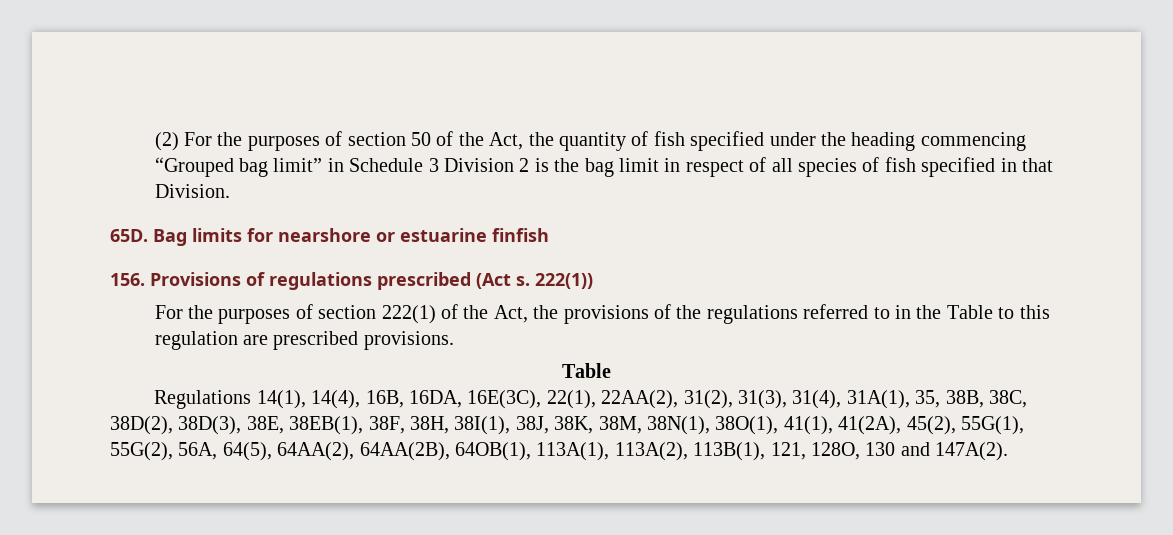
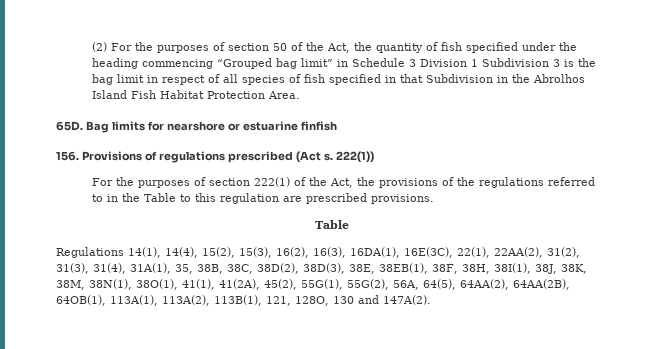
- (2) For the purposes of section 50 of the Act, the quantity of fish specified under the heading commencing “Grouped bag limit” in Schedule 3 Division 2 is the bag limit in respect of all species of fish specified in that Division.
+ (2) For the purposes of section 50 of the Act, the quantity of fish specified under the heading commencing “Grouped bag limit” in Schedule 3 Division 1 Subdivision 3 is the bag limit in respect of all species of fish specified in that Subdivision in the Abrolhos Island Fish Habitat Protection Area.
- Regulations 14(1), 14(4), 16B, 16DA, 16E(3C), 22(1), 22AA(2), 31(2), 31(3), 31(4), 31A(1), 35, 38B, 38C, 38D(2), 38D(3), 38E, 38EB(1), 38F, 38H, 38I(1), 38J, 38K, 38M, 38N(1), 38O(1), 41(1), 41(2A), 45(2), 55G(1), 55G(2), 56A, 64(5), 64AA(2), 64AA(2B), 64OB(1), 113A(1), 113A(2), 113B(1), 121, 128O, 130 and 147A(2).
+ Regulations 14(1), 14(4), 15(2), 15(3), 16(2), 16(3), 16DA(1), 16E(3C), 22(1), 22AA(2), 31(2), 31(3), 31(4), 31A(1), 35, 38B, 38C, 38D(2), 38D(3), 38E, 38EB(1), 38F, 38H, 38I(1), 38J, 38K, 38M, 38N(1), 38O(1), 41(1), 41(2A), 45(2), 55G(1), 55G(2), 56A, 64(5), 64AA(2), 64AA(2B), 64OB(1), 113A(1), 113A(2), 113B(1), 121, 128O, 130 and 147A(2).

